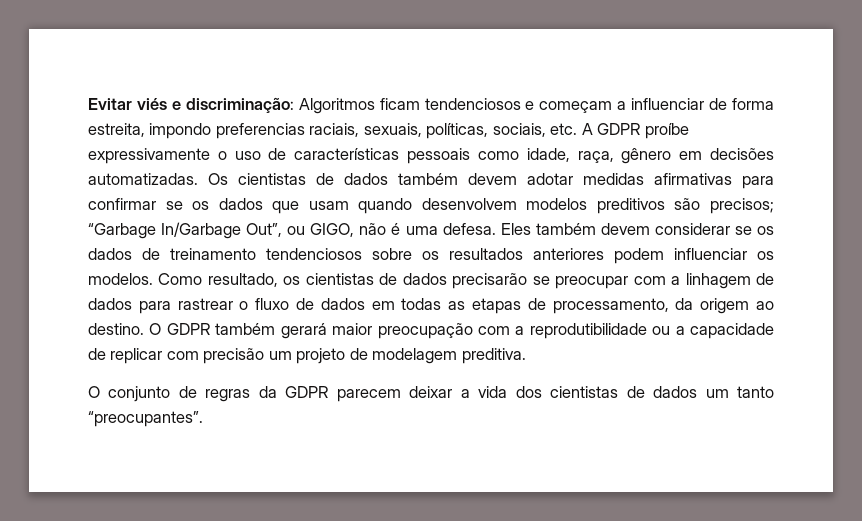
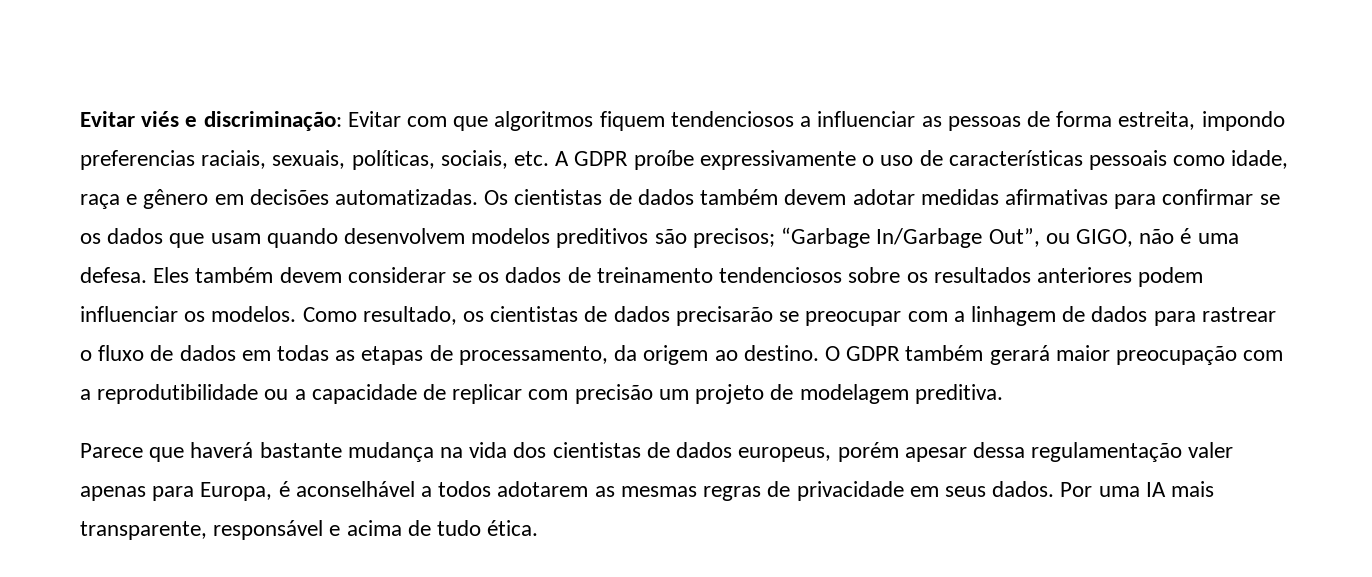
- Evitar viés e discriminação: Algoritmos ficam tendenciosos e começam a influenciar de forma estreita, impondo preferencias raciais, sexuais, políticas, sociais, etc. A GDPR proíbe expressivamente o uso de características pessoais como idade, raça, gênero em decisões automatizadas.
+ Evitar viés e discriminação: Evitar com que algoritmos fiquem tendenciosos a influenciar as pessoas de forma estreita, impondo preferencias raciais, sexuais, políticas, sociais, etc. A GDPR proíbe expressivamente o uso de características pessoais como idade, raça e gênero em decisões automatizadas.
- O conjunto de regras da GDPR parecem deixar a vida dos cientistas de dados um tanto “preocupantes”.
+ Parece que haverá bastante mudança na vida dos cientistas de dados europeus, porém apesar dessa regulamentação valer apenas para Europa, é aconselhável a todos adotarem as mesmas regras de privacidade em seus dados. Por uma IA mais transparente, responsável e acima de tudo ética.

